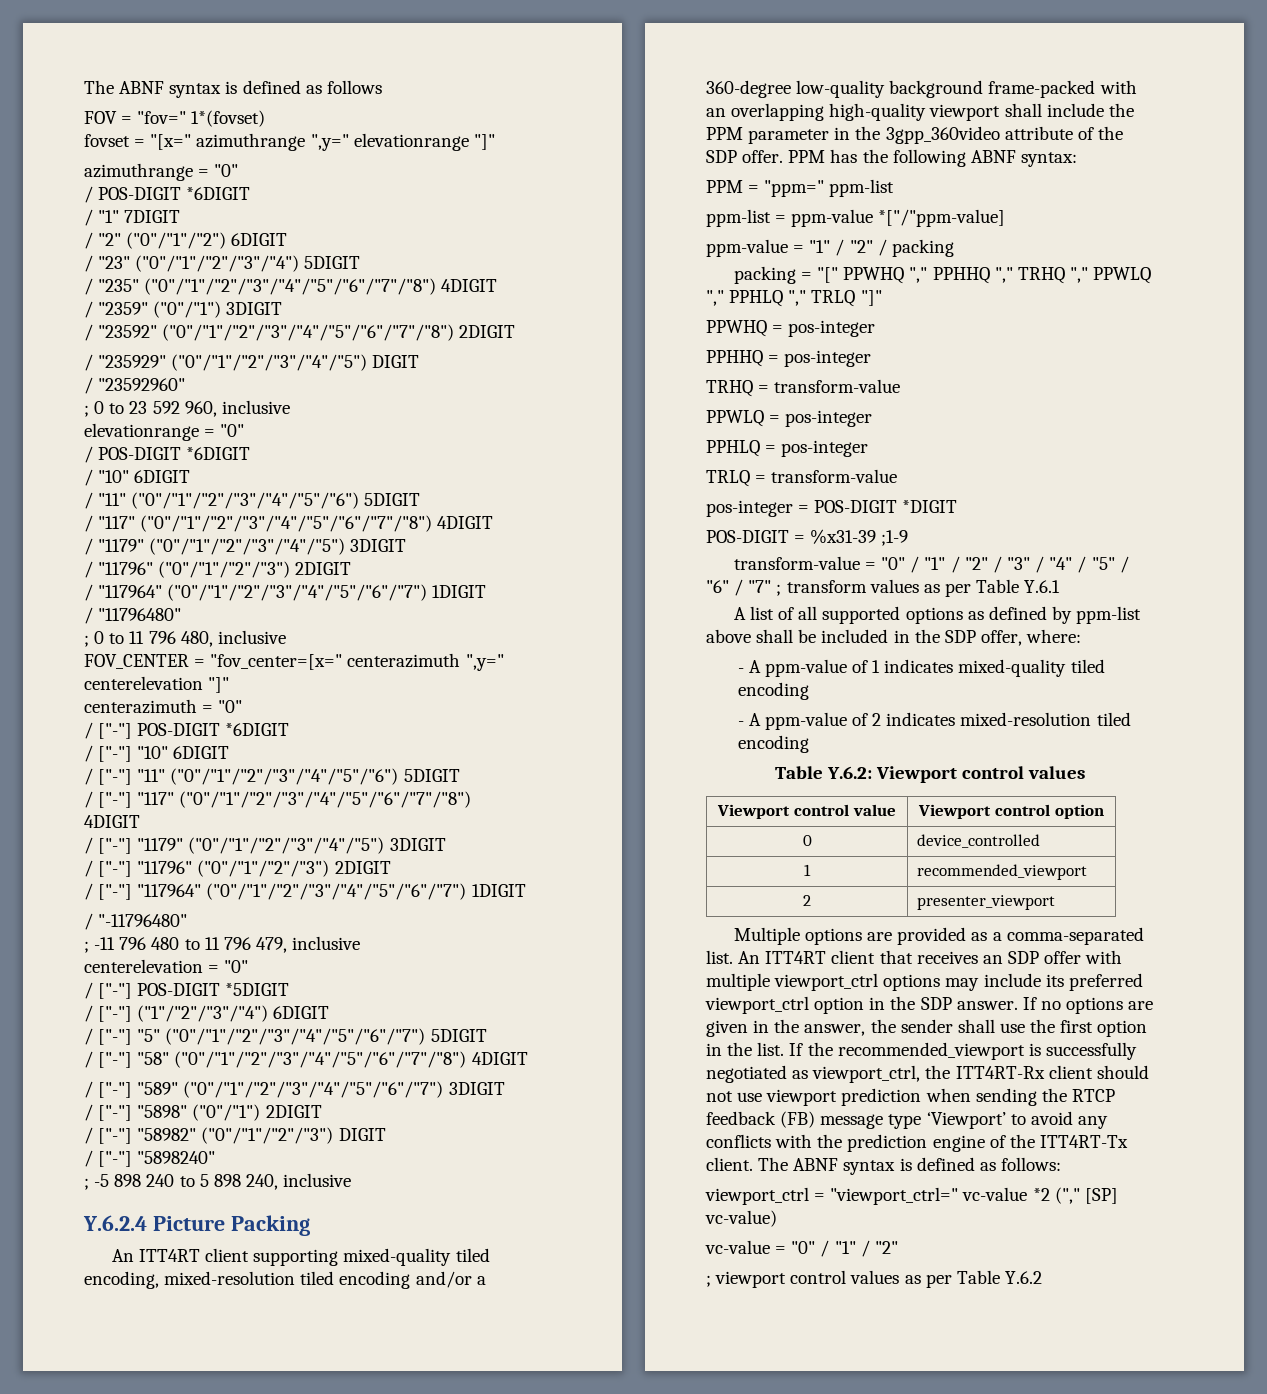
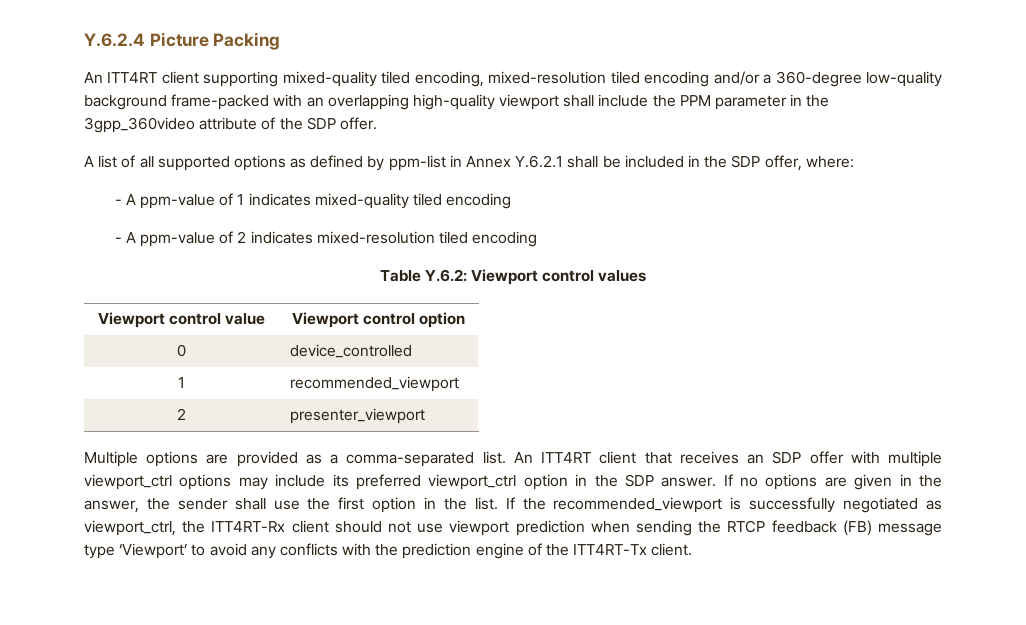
- The ABNF syntax is defined as follows
- FOV = "fov=" 1*(fovset)
- fovset = "[x=" azimuthrange ",y=" elevationrange "]"
- azimuthrange = "0"
- / POS-DIGIT *6DIGIT
- / "1" 7DIGIT
- / "2" ("0"/"1"/"2") 6DIGIT
- / "23" ("0"/"1"/"2"/"3"/"4") 5DIGIT
- / "235" ("0"/"1"/"2"/"3"/"4"/"5"/"6"/"7"/"8") 4DIGIT
- / "2359" ("0"/"1") 3DIGIT
- / "23592" ("0"/"1"/"2"/"3"/"4"/"5"/"6"/"7"/"8") 2DIGIT
- / "235929" ("0"/"1"/"2"/"3"/"4"/"5") DIGIT
- / "23592960"
- ; 0 to 23 592 960, inclusive
- elevationrange = "0"
- / POS-DIGIT *6DIGIT
- / "10" 6DIGIT
- / "11" ("0"/"1"/"2"/"3"/"4"/"5"/"6") 5DIGIT
- / "117" ("0"/"1"/"2"/"3"/"4"/"5"/"6"/"7"/"8") 4DIGIT
- / "1179" ("0"/"1"/"2"/"3"/"4"/"5") 3DIGIT
- / "11796" ("0"/"1"/"2"/"3") 2DIGIT
- / "117964" ("0"/"1"/"2"/"3"/"4"/"5"/"6"/"7") 1DIGIT
- / "11796480"
- ; 0 to 11 796 480, inclusive
- FOV_CENTER = "fov_center=[x=" centerazimuth ",y=" centerelevation "]"
- centerazimuth = "0"
- / ["-"] POS-DIGIT *6DIGIT
- / ["-"] "10" 6DIGIT
- / ["-"] "11" ("0"/"1"/"2"/"3"/"4"/"5"/"6") 5DIGIT
- / ["-"] "117" ("0"/"1"/"2"/"3"/"4"/"5"/"6"/"7"/"8") 4DIGIT
- / ["-"] "1179" ("0"/"1"/"2"/"3"/"4"/"5") 3DIGIT
- / ["-"] "11796" ("0"/"1"/"2"/"3") 2DIGIT
- / ["-"] "117964" ("0"/"1"/"2"/"3"/"4"/"5"/"6"/"7") 1DIGIT
- / "-11796480"
- ; -11 796 480 to 11 796 479, inclusive
- centerelevation = "0"
- / ["-"] POS-DIGIT *5DIGIT
- / ["-"] ("1"/"2"/"3"/"4") 6DIGIT
- / ["-"] "5" ("0"/"1"/"2"/"3"/"4"/"5"/"6"/"7") 5DIGIT
- / ["-"] "58" ("0"/"1"/"2"/"3"/"4"/"5"/"6"/"7"/"8") 4DIGIT
- / ["-"] "589" ("0"/"1"/"2"/"3"/"4"/"5"/"6"/"7") 3DIGIT
- / ["-"] "5898" ("0"/"1") 2DIGIT
- / ["-"] "58982" ("0"/"1"/"2"/"3") DIGIT
- / ["-"] "5898240"
- ; -5 898 240 to 5 898 240, inclusive
- PPM has the following ABNF syntax:
- PPM = "ppm=" ppm-list
- ppm-list = ppm-value *["/"ppm-value]
- ppm-value = "1" / "2" / packing
- packing = "[" PPWHQ "," PPHHQ "," TRHQ "," PPWLQ "," PPHLQ "," TRLQ "]"
- PPWHQ = pos-integer
- PPHHQ = pos-integer
- TRHQ = transform-value
- PPWLQ = pos-integer
- PPHLQ = pos-integer
- TRLQ = transform-value
- pos-integer = POS-DIGIT *DIGIT
- POS-DIGIT = %x31-39 ;1-9
- transform-value = "0" / "1" / "2" / "3" / "4" / "5" / "6" / "7" ; transform values as per Table Y.6.1
- A list of all supported options as defined by ppm-list above shall be included in the SDP offer, where:
+ A list of all supported options as defined by ppm-list in Annex Y.6.2.1 shall be included in the SDP offer, where:
- The ABNF syntax is defined as follows:
- viewport_ctrl = "viewport_ctrl=" vc-value *2 ("," [SP] vc-value)
- vc-value = "0" / "1" / "2"
- ; viewport control values as per Table Y.6.2

